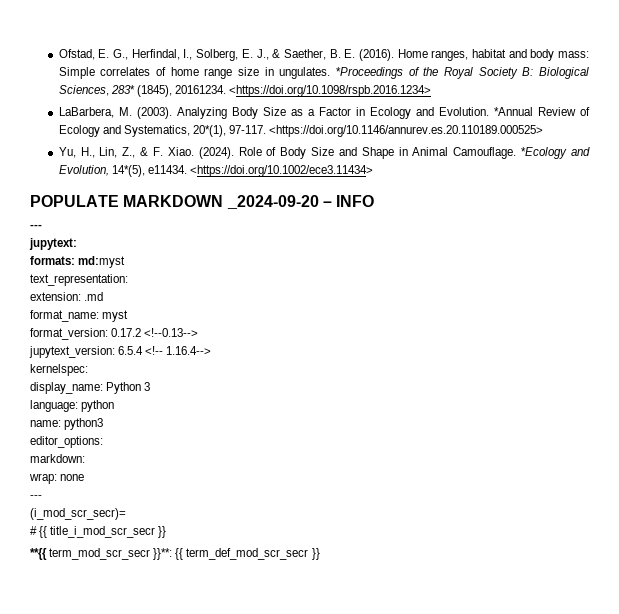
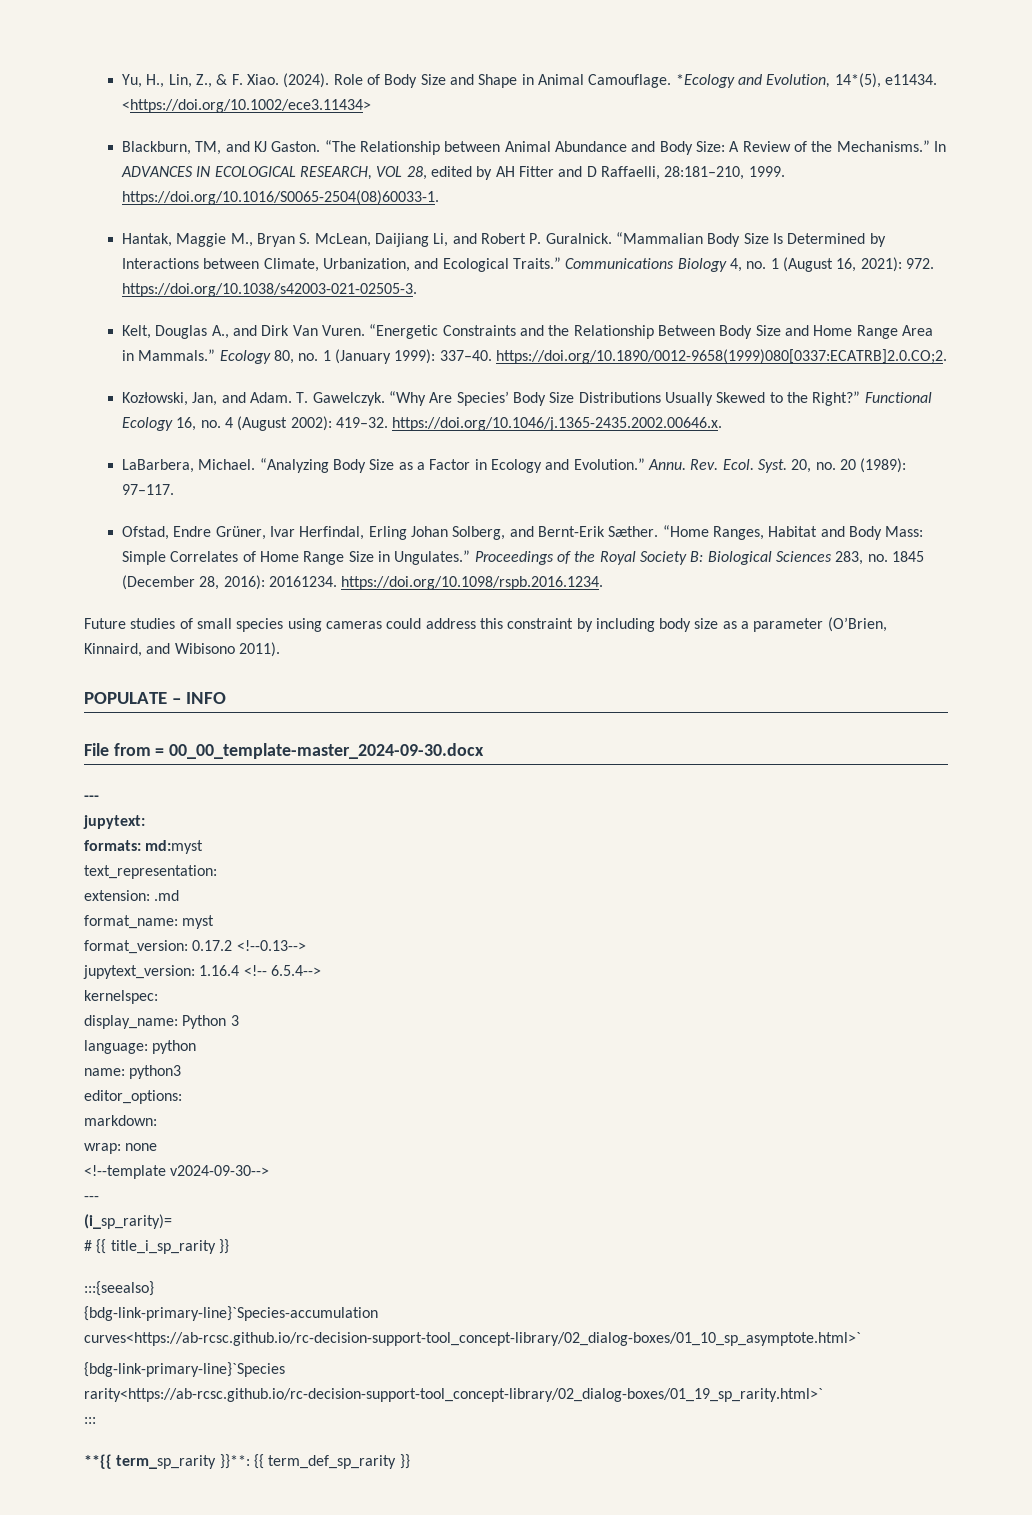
- Ofstad, E. G., Herfindal, I., Solberg, E. J., & Saether, B. E. (2016). Home ranges, habitat and body mass: Simple correlates of home range size in ungulates. *Proceedings of the Royal Society B: Biological Sciences, 283* (1845), 20161234. <https://doi.org/10.1098/rspb.2016.1234>
- LaBarbera, M. (2003). Analyzing Body Size as a Factor in Ecology and Evolution. *Annual Review of Ecology and Systematics, 20*(1), 97-117. <https://doi.org/10.1146/annurev.es.20.110189.000525>
+ Blackburn, TM, and KJ Gaston. “The Relationship between Animal Abundance and Body Size: A Review of the Mechanisms.” In ADVANCES IN ECOLOGICAL RESEARCH, VOL 28, edited by AH Fitter and D Raffaelli, 28:181–210, 1999. https://doi.org/10.1016/S0065-2504(08)60033-1.
+ Hantak, Maggie M., Bryan S. McLean, Daijiang Li, and Robert P. Guralnick. “Mammalian Body Size Is Determined by Interactions between Climate, Urbanization, and Ecological Traits.” Communications Biology 4, no. 1 (August 16, 2021): 972. https://doi.org/10.1038/s42003-021-02505-3.
+ Kelt, Douglas A., and Dirk Van Vuren. “Energetic Constraints and the Relationship Between Body Size and Home Range Area in Mammals.” Ecology 80, no. 1 (January 1999): 337–40. https://doi.org/10.1890/0012-9658(1999)080[0337:ECATRB]2.0.CO;2.
+ Kozłowski, Jan, and Adam. T. Gawelczyk. “Why Are Species’ Body Size Distributions Usually Skewed to the Right?” Functional Ecology 16, no. 4 (August 2002): 419–32. https://doi.org/10.1046/j.1365-2435.2002.00646.x.
+ LaBarbera, Michael. “Analyzing Body Size as a Factor in Ecology and Evolution.” Annu. Rev. Ecol. Syst. 20, no. 20 (1989): 97–117.
+ Ofstad, Endre Grüner, Ivar Herfindal, Erling Johan Solberg, and Bernt-Erik Sæther. “Home Ranges, Habitat and Body Mass: Simple Correlates of Home Range Size in Ungulates.” Proceedings of the Royal Society B: Biological Sciences 283, no. 1845 (December 28, 2016): 20161234. https://doi.org/10.1098/rspb.2016.1234.
+ Future studies of small species using cameras could address this constraint by including body size as a parameter (O’Brien, Kinnaird, and Wibisono 2011).
- POPULATE MARKDOWN _2024-09-20 – INFO
+ POPULATE – INFO
+ File from = 00_00_template-master_2024-09-30.docx
- jupytext_version: 6.5.4 <!-- 1.16.4-->
+ jupytext_version: 1.16.4 <!-- 6.5.4-->
  wrap: none
+ <!--template v2024-09-30-->
  ---
- (i_mod_scr_secr)=
+ (i_sp_rarity)=
- # {{ title_i_mod_scr_secr }}
+ # {{ title_i_sp_rarity }}
+ :::{seealso}
+ {bdg-link-primary-line}`Species-accumulation curves<https://ab-rcsc.github.io/rc-decision-support-tool_concept-library/02_dialog-boxes/01_10_sp_asymptote.html>`
+ {bdg-link-primary-line}`Species rarity<https://ab-rcsc.github.io/rc-decision-support-tool_concept-library/02_dialog-boxes/01_19_sp_rarity.html>`
+ :::
- **{{ term_mod_scr_secr }}**: {{ term_def_mod_scr_secr }}
+ **{{ term_sp_rarity }}**: {{ term_def_sp_rarity }}

